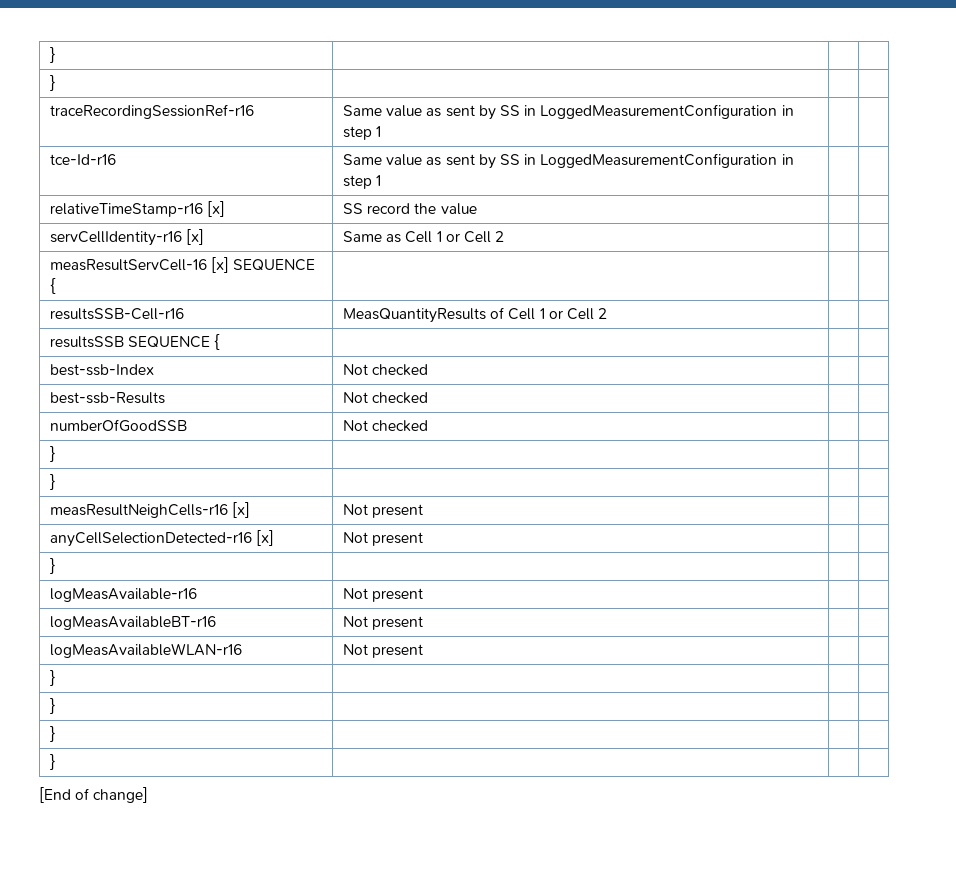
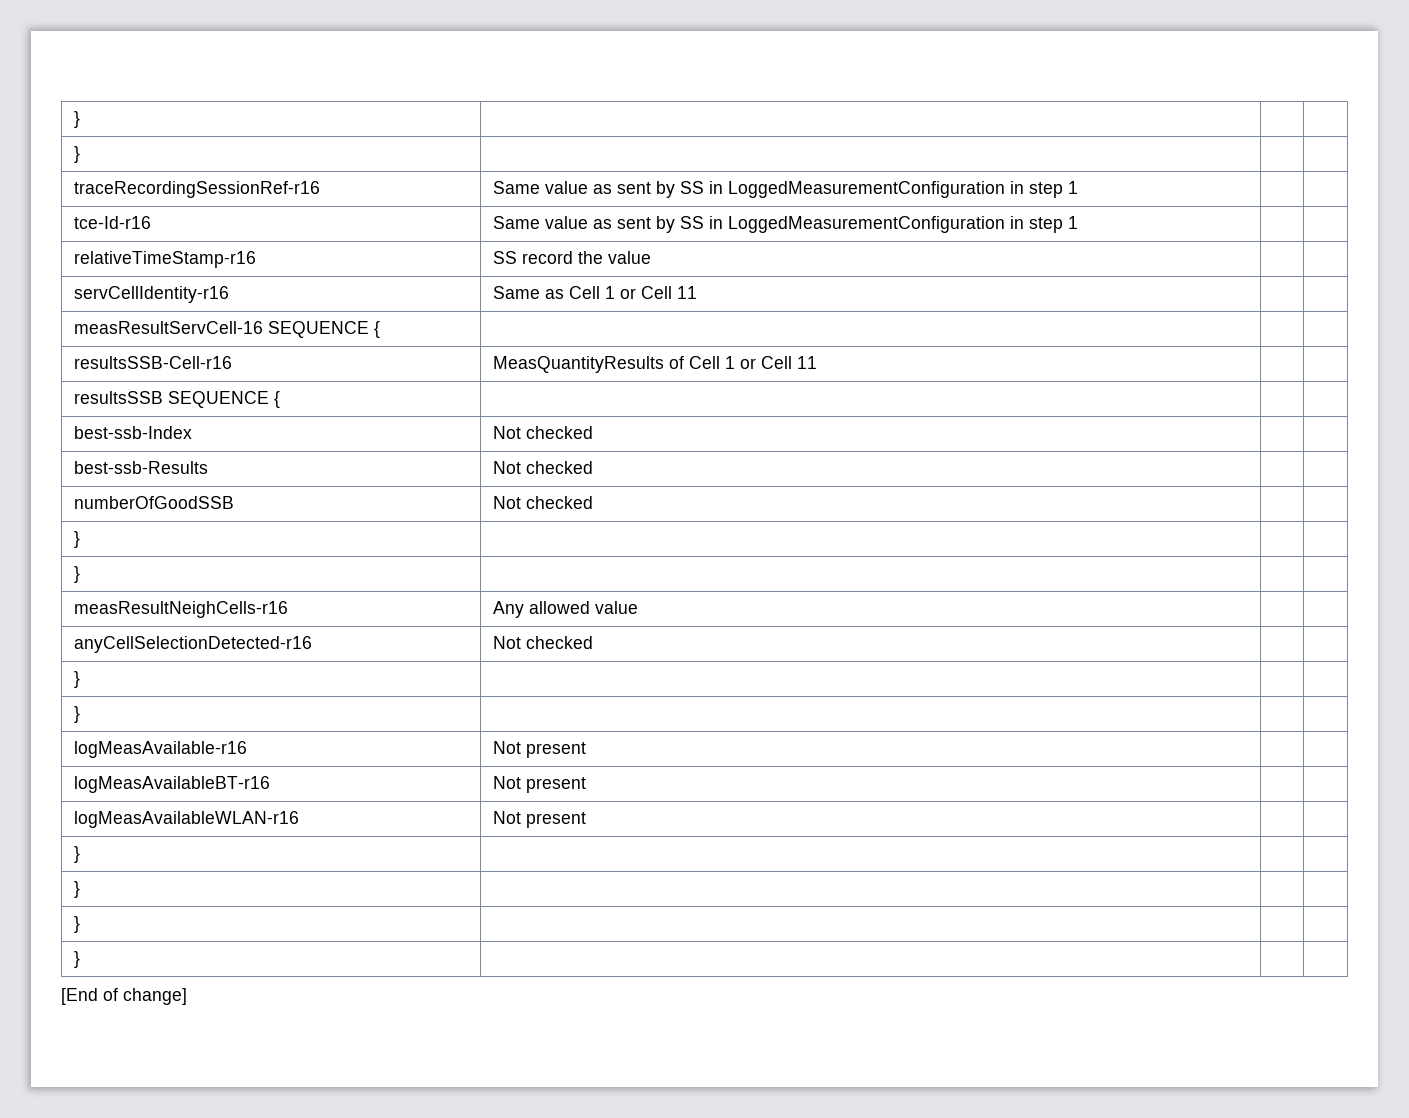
- relativeTimeStamp-r16 [x] | SS record the value | |
+ relativeTimeStamp-r16 | SS record the value | |
- servCellIdentity-r16 [x] | Same as Cell 1 or Cell 2 | |
+ servCellIdentity-r16 | Same as Cell 1 or Cell 11 | |
- measResultServCell-16 [x] SEQUENCE { | | |
+ measResultServCell-16 SEQUENCE { | | |
- resultsSSB-Cell-r16 | MeasQuantityResults of Cell 1 or Cell 2 | |
+ resultsSSB-Cell-r16 | MeasQuantityResults of Cell 1 or Cell 11 | |
- measResultNeighCells-r16 [x] | Not present | |
+ measResultNeighCells-r16 | Any allowed value | |
- anyCellSelectionDetected-r16 [x] | Not present | |
+ anyCellSelectionDetected-r16 | Not checked | |
+ } | | |

